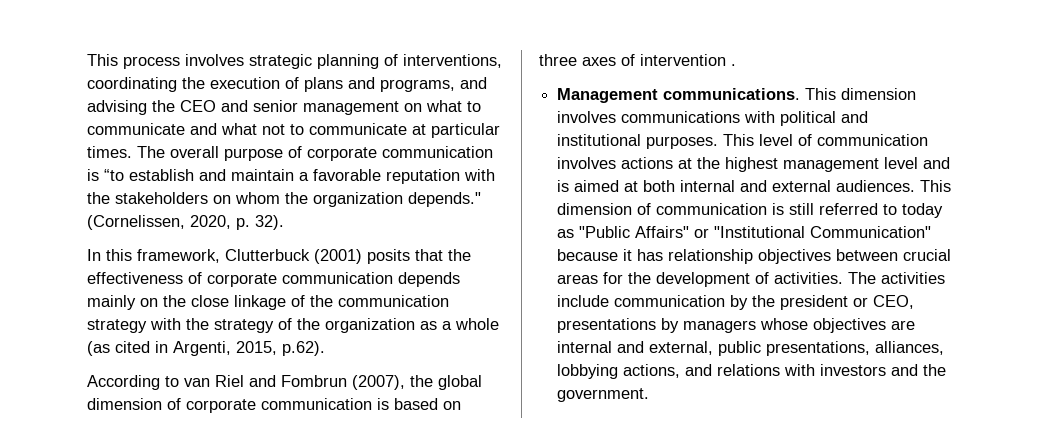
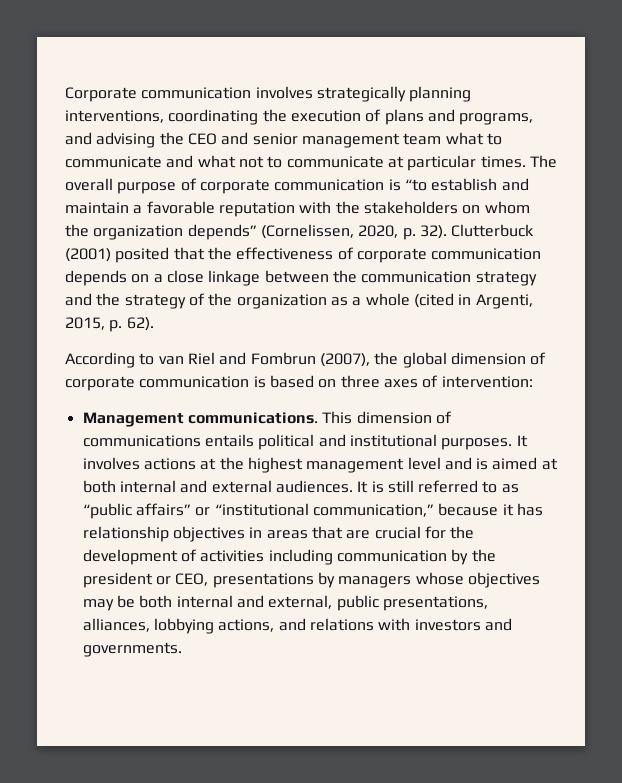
- This process involves strategic planning of interventions, coordinating the execution of plans and programs, and advising the CEO and senior management on what to communicate and what not to communicate at particular times.
+ Corporate communication involves strategically planning interventions, coordinating the execution of plans and programs, and advising the CEO and senior management team what to communicate and what not to communicate at particular times.
- The overall purpose of corporate communication is “to establish and maintain a favorable reputation with the stakeholders on whom the organization depends." (Cornelissen, 2020, p. 32).
- In this framework, Clutterbuck (2001) posits that the effectiveness of corporate communication depends mainly on the close linkage of the communication strategy with the strategy of the organization as a whole (as cited in Argenti, 2015, p.62).
+ The overall purpose of corporate communication is “to establish and maintain a favorable reputation with the stakeholders on whom the organization depends” (Cornelissen, 2020, p. 32). Clutterbuck (2001) posited that the effectiveness of corporate communication depends on a close linkage between the communication strategy and the strategy of the organization as a whole (cited in Argenti, 2015, p. 62).
- According to van Riel and Fombrun (2007), the global dimension of corporate communication is based on three axes of intervention .
+ According to van Riel and Fombrun (2007), the global dimension of corporate communication is based on three axes of intervention:
- This dimension involves communications with political and institutional purposes.
+ This dimension of communications entails political and institutional purposes.
- This level of communication involves actions at the highest management level and is aimed at both internal and external audiences.
+ It involves actions at the highest management level and is aimed at both internal and external audiences.
- This dimension of communication is still referred to today as "Public Affairs" or "Institutional Communication" because it has relationship objectives between crucial areas for the development of activities. The activities include communication by the president or CEO, presentations by managers whose objectives are internal and external, public presentations, alliances, lobbying actions, and relations with investors and the government.
+ It is still referred to as “public affairs” or “institutional communication,” because it has relationship objectives in areas that are crucial for the development of activities including communication by the president or CEO, presentations by managers whose objectives may be both internal and external, public presentations, alliances, lobbying actions, and relations with investors and governments.

